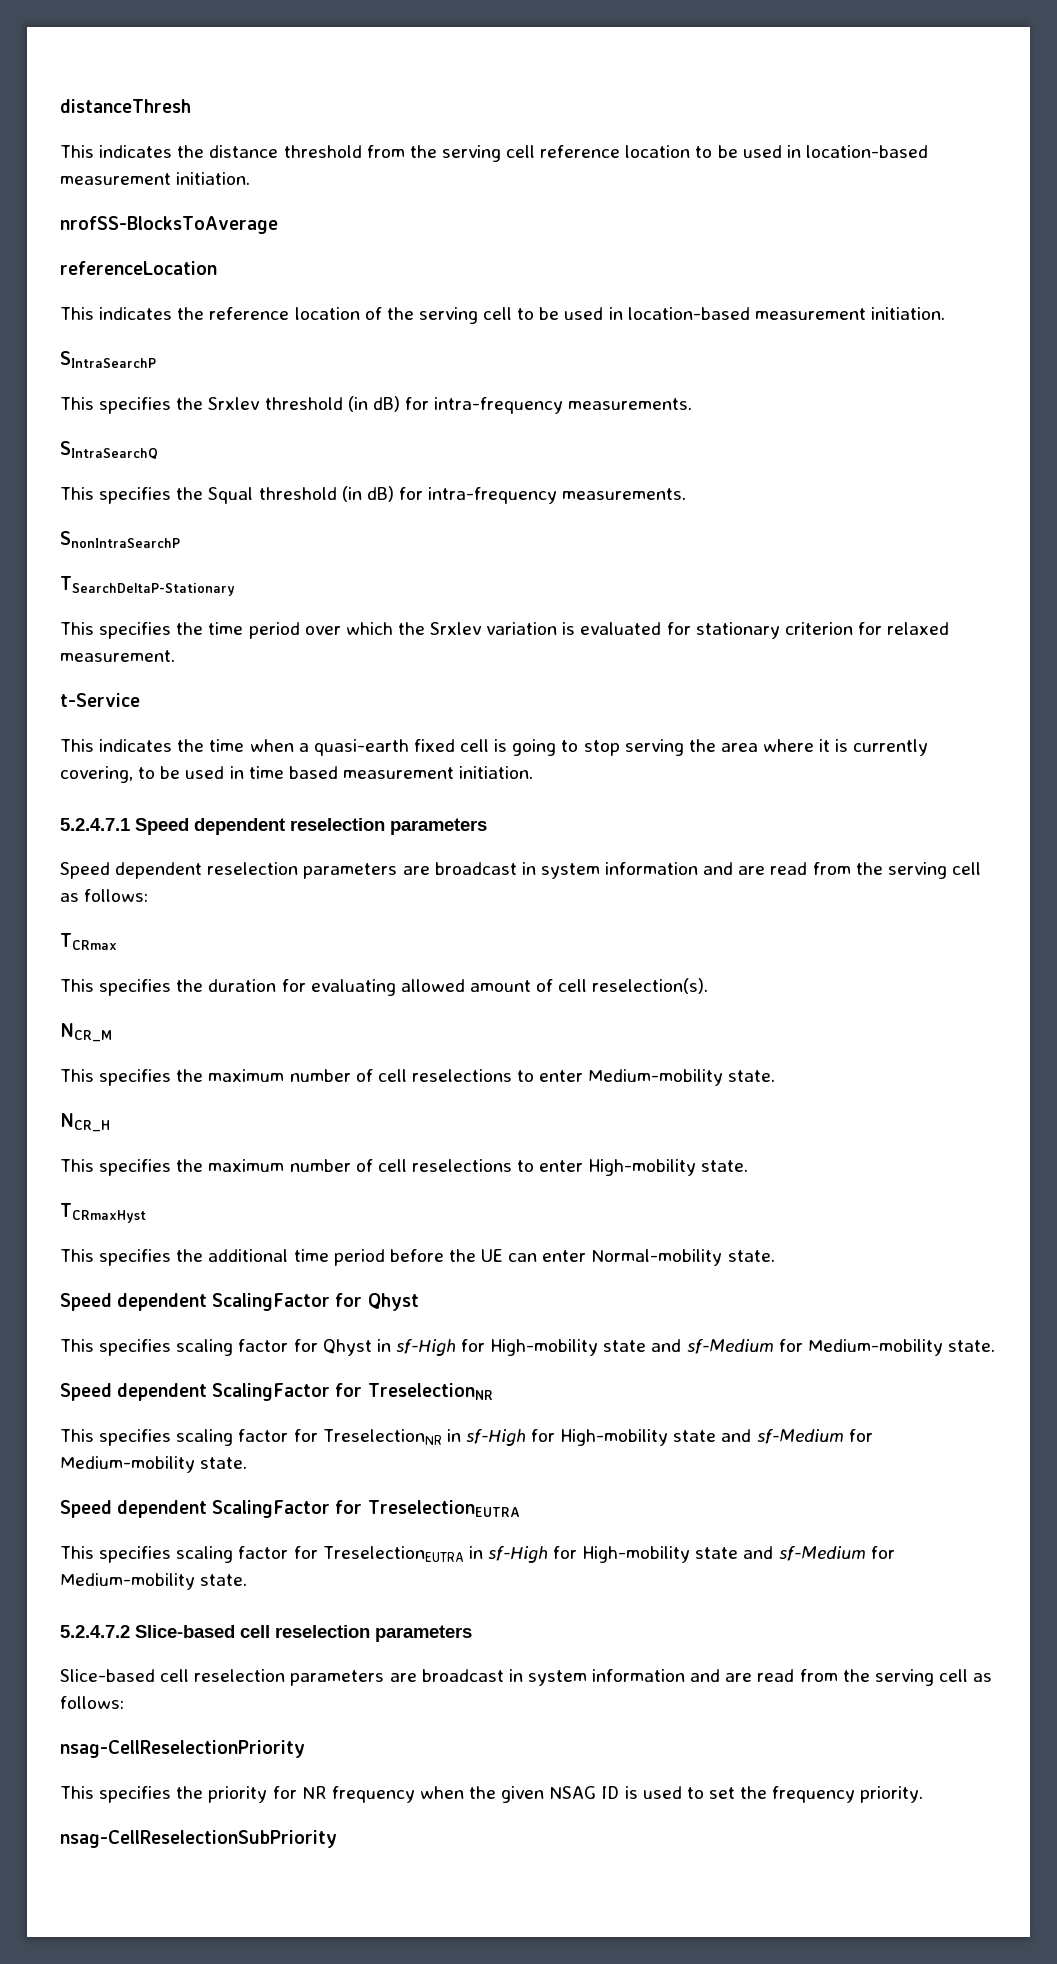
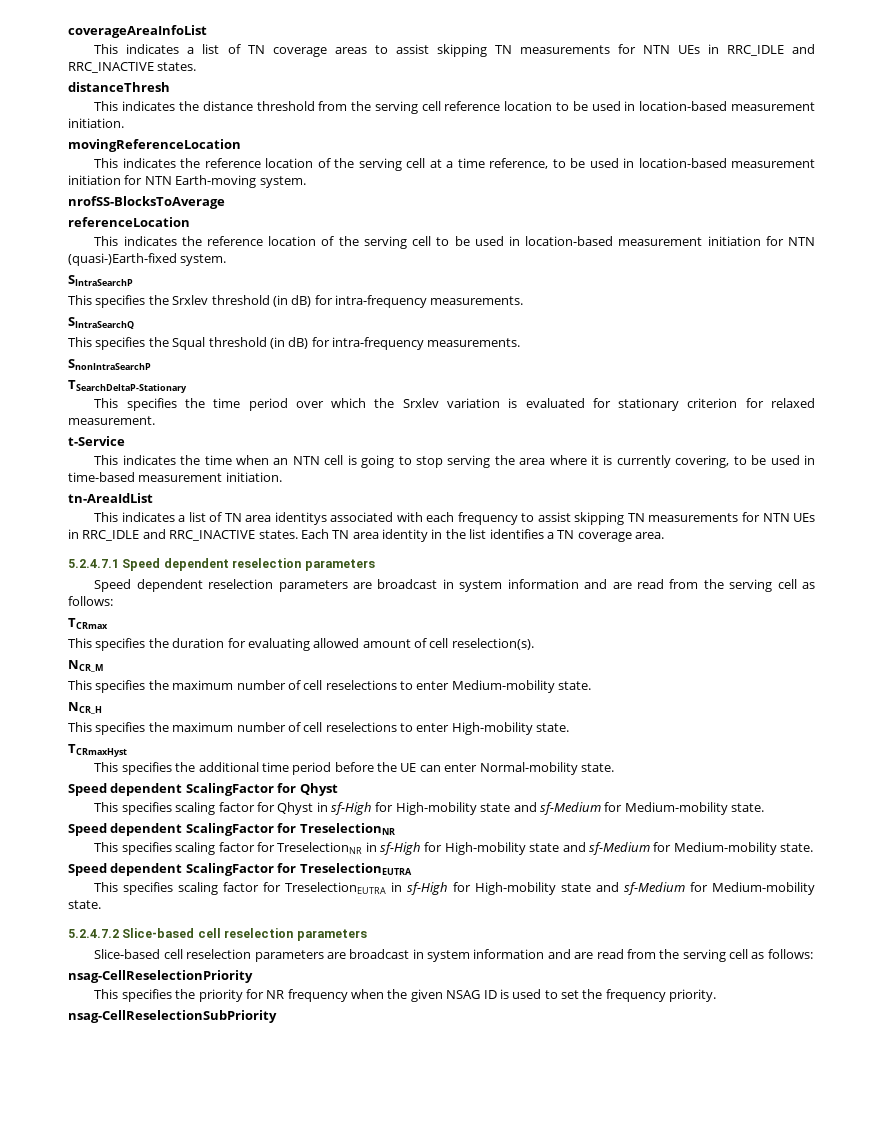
+ coverageAreaInfoList
+ This indicates a list of TN coverage areas to assist skipping TN measurements for NTN UEs in RRC_IDLE and RRC_INACTIVE states.
+ movingReferenceLocation
+ This indicates the reference location of the serving cell at a time reference, to be used in location-based measurement initiation for NTN Earth-moving system.
- This indicates the reference location of the serving cell to be used in location-based measurement initiation.
+ This indicates the reference location of the serving cell to be used in location-based measurement initiation for NTN (quasi-)Earth-fixed system.
- This indicates the time when a quasi-earth fixed cell is going to stop serving the area where it is currently covering, to be used in time based measurement initiation.
+ This indicates the time when an NTN cell is going to stop serving the area where it is currently covering, to be used in time-based measurement initiation.
+ tn-AreaIdList
+ This indicates a list of TN area identitys associated with each frequency to assist skipping TN measurements for NTN UEs in RRC_IDLE and RRC_INACTIVE states. Each TN area identity in the list identifies a TN coverage area.

